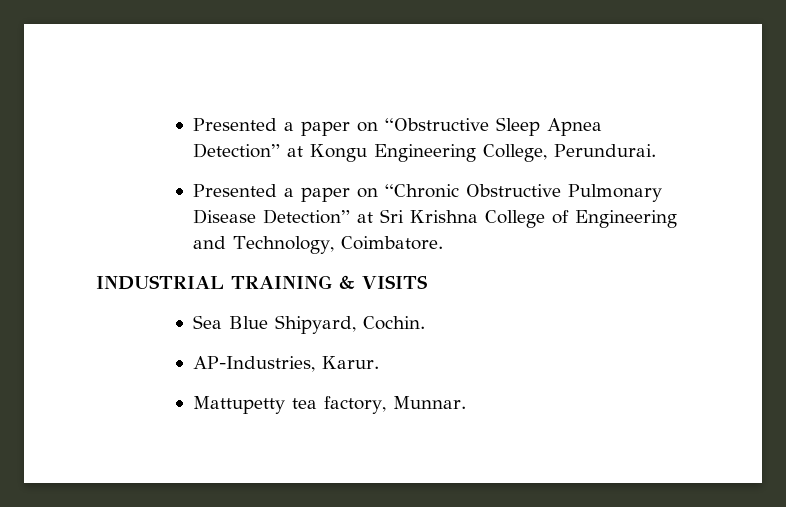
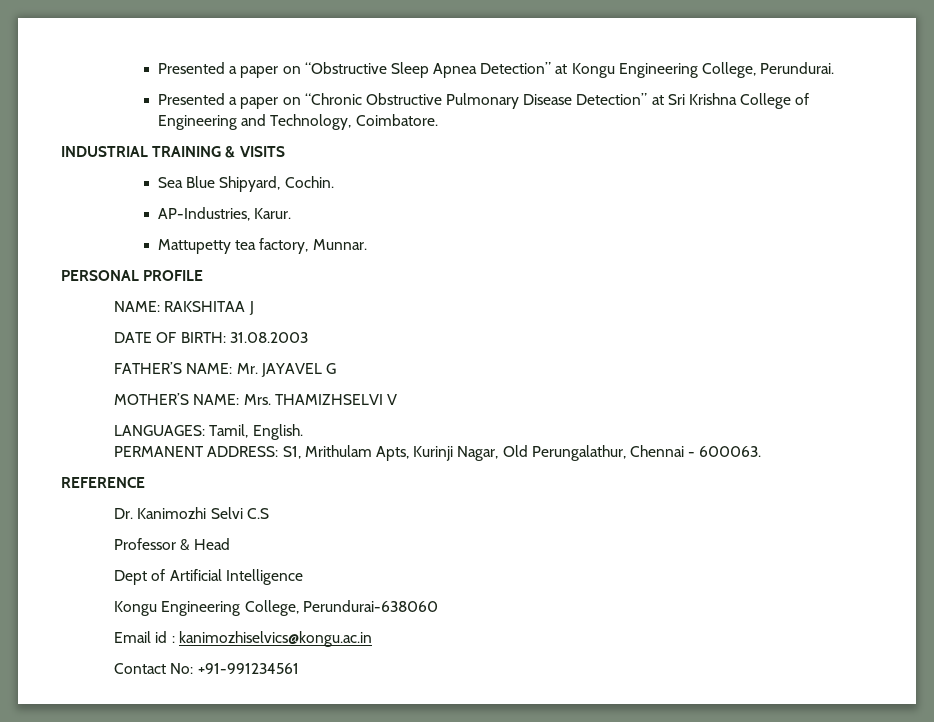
+ PERSONAL PROFILE
+ NAME: RAKSHITAA J
+ DATE OF BIRTH: 31.08.2003
+ FATHER’S NAME: Mr. JAYAVEL G
+ MOTHER’S NAME: Mrs. THAMIZHSELVI V
+ LANGUAGES: Tamil, English.
+ PERMANENT ADDRESS: S1, Mrithulam Apts, Kurinji Nagar, Old Perungalathur, Chennai - 600063.
+ REFERENCE
+ Dr. Kanimozhi Selvi C.S
+ Professor & Head
+ Dept of Artificial Intelligence
+ Kongu Engineering College, Perundurai-638060
+ Email id : kanimozhiselvics@kongu.ac.in
+ Contact No: +91-991234561

